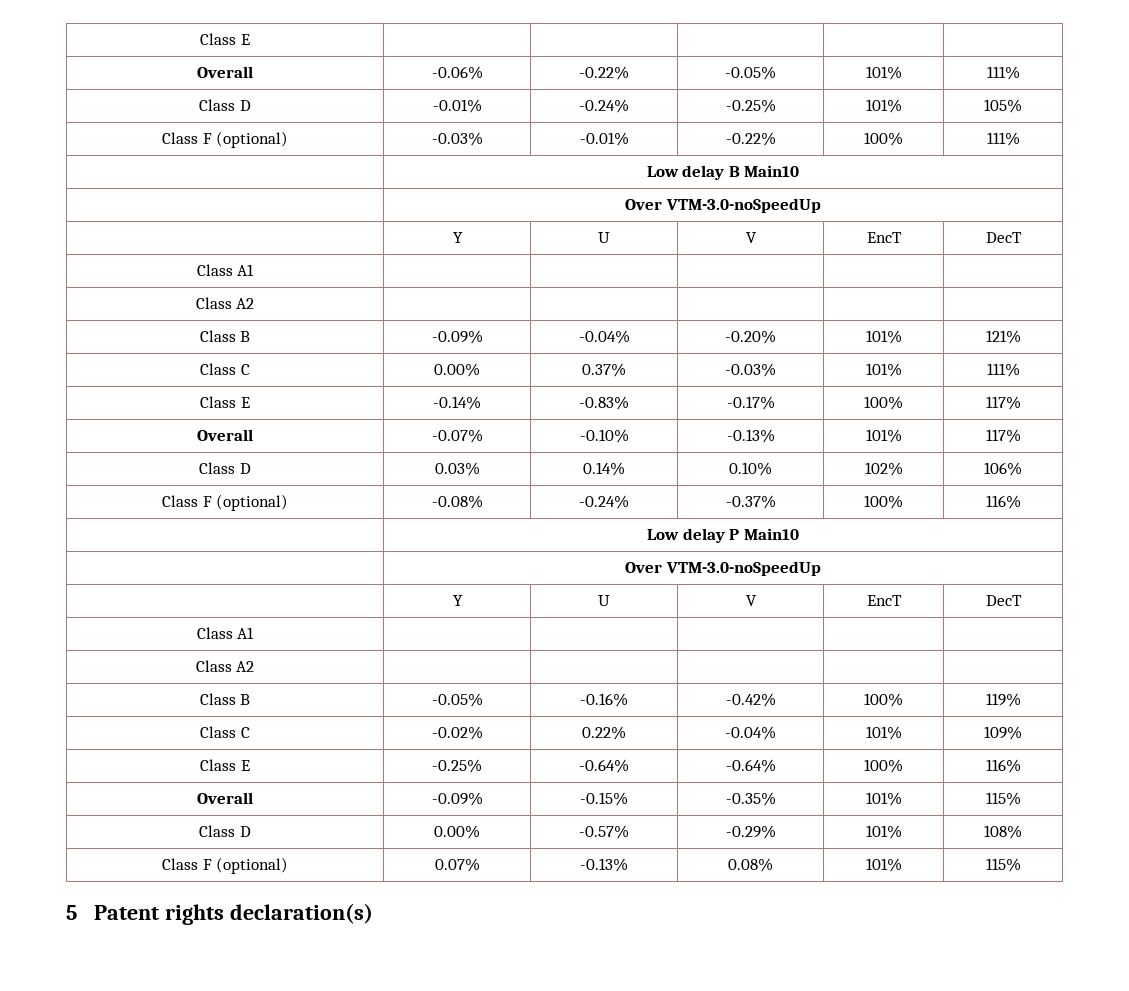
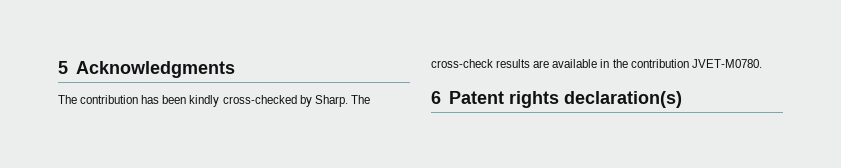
- Class E | | | | |
- Overall | -0.06% | -0.22% | -0.05% | 101% | 111%
- Class D | -0.01% | -0.24% | -0.25% | 101% | 105%
- Class F (optional) | -0.03% | -0.01% | -0.22% | 100% | 111%
- | Low delay B Main10
- | Over VTM-3.0-noSpeedUp
- | Y | U | V | EncT | DecT
- Class A1 | | | | |
- Class A2 | | | | |
- Class B | -0.09% | -0.04% | -0.20% | 101% | 121%
- Class C | 0.00% | 0.37% | -0.03% | 101% | 111%
- Class E | -0.14% | -0.83% | -0.17% | 100% | 117%
- Overall | -0.07% | -0.10% | -0.13% | 101% | 117%
- Class D | 0.03% | 0.14% | 0.10% | 102% | 106%
- Class F (optional) | -0.08% | -0.24% | -0.37% | 100% | 116%
- | Low delay P Main10
- | Over VTM-3.0-noSpeedUp
- | Y | U | V | EncT | DecT
- Class A1 | | | | |
- Class A2 | | | | |
- Class B | -0.05% | -0.16% | -0.42% | 100% | 119%
- Class C | -0.02% | 0.22% | -0.04% | 101% | 109%
- Class E | -0.25% | -0.64% | -0.64% | 100% | 116%
- Overall | -0.09% | -0.15% | -0.35% | 101% | 115%
- Class D | 0.00% | -0.57% | -0.29% | 101% | 108%
- Class F (optional) | 0.07% | -0.13% | 0.08% | 101% | 115%
- 5 Patent rights declaration(s)
+ 5 Acknowledgments
+ The contribution has been kindly cross-checked by Sharp. The cross-check results are available in the contribution JVET-M0780.
+ 6 Patent rights declaration(s)

